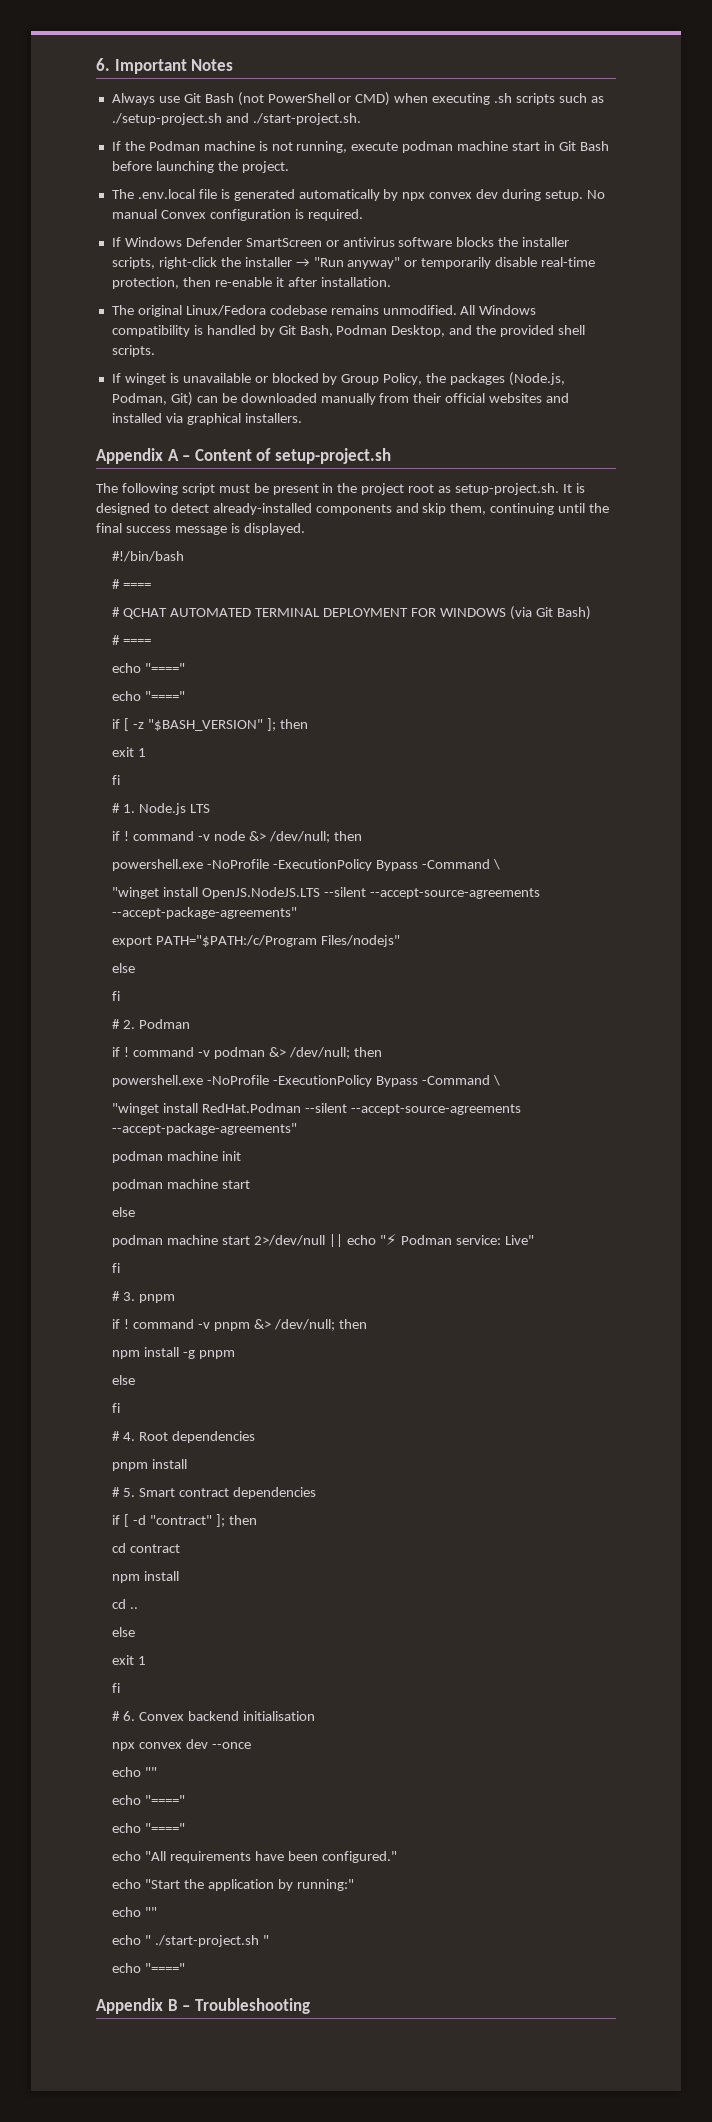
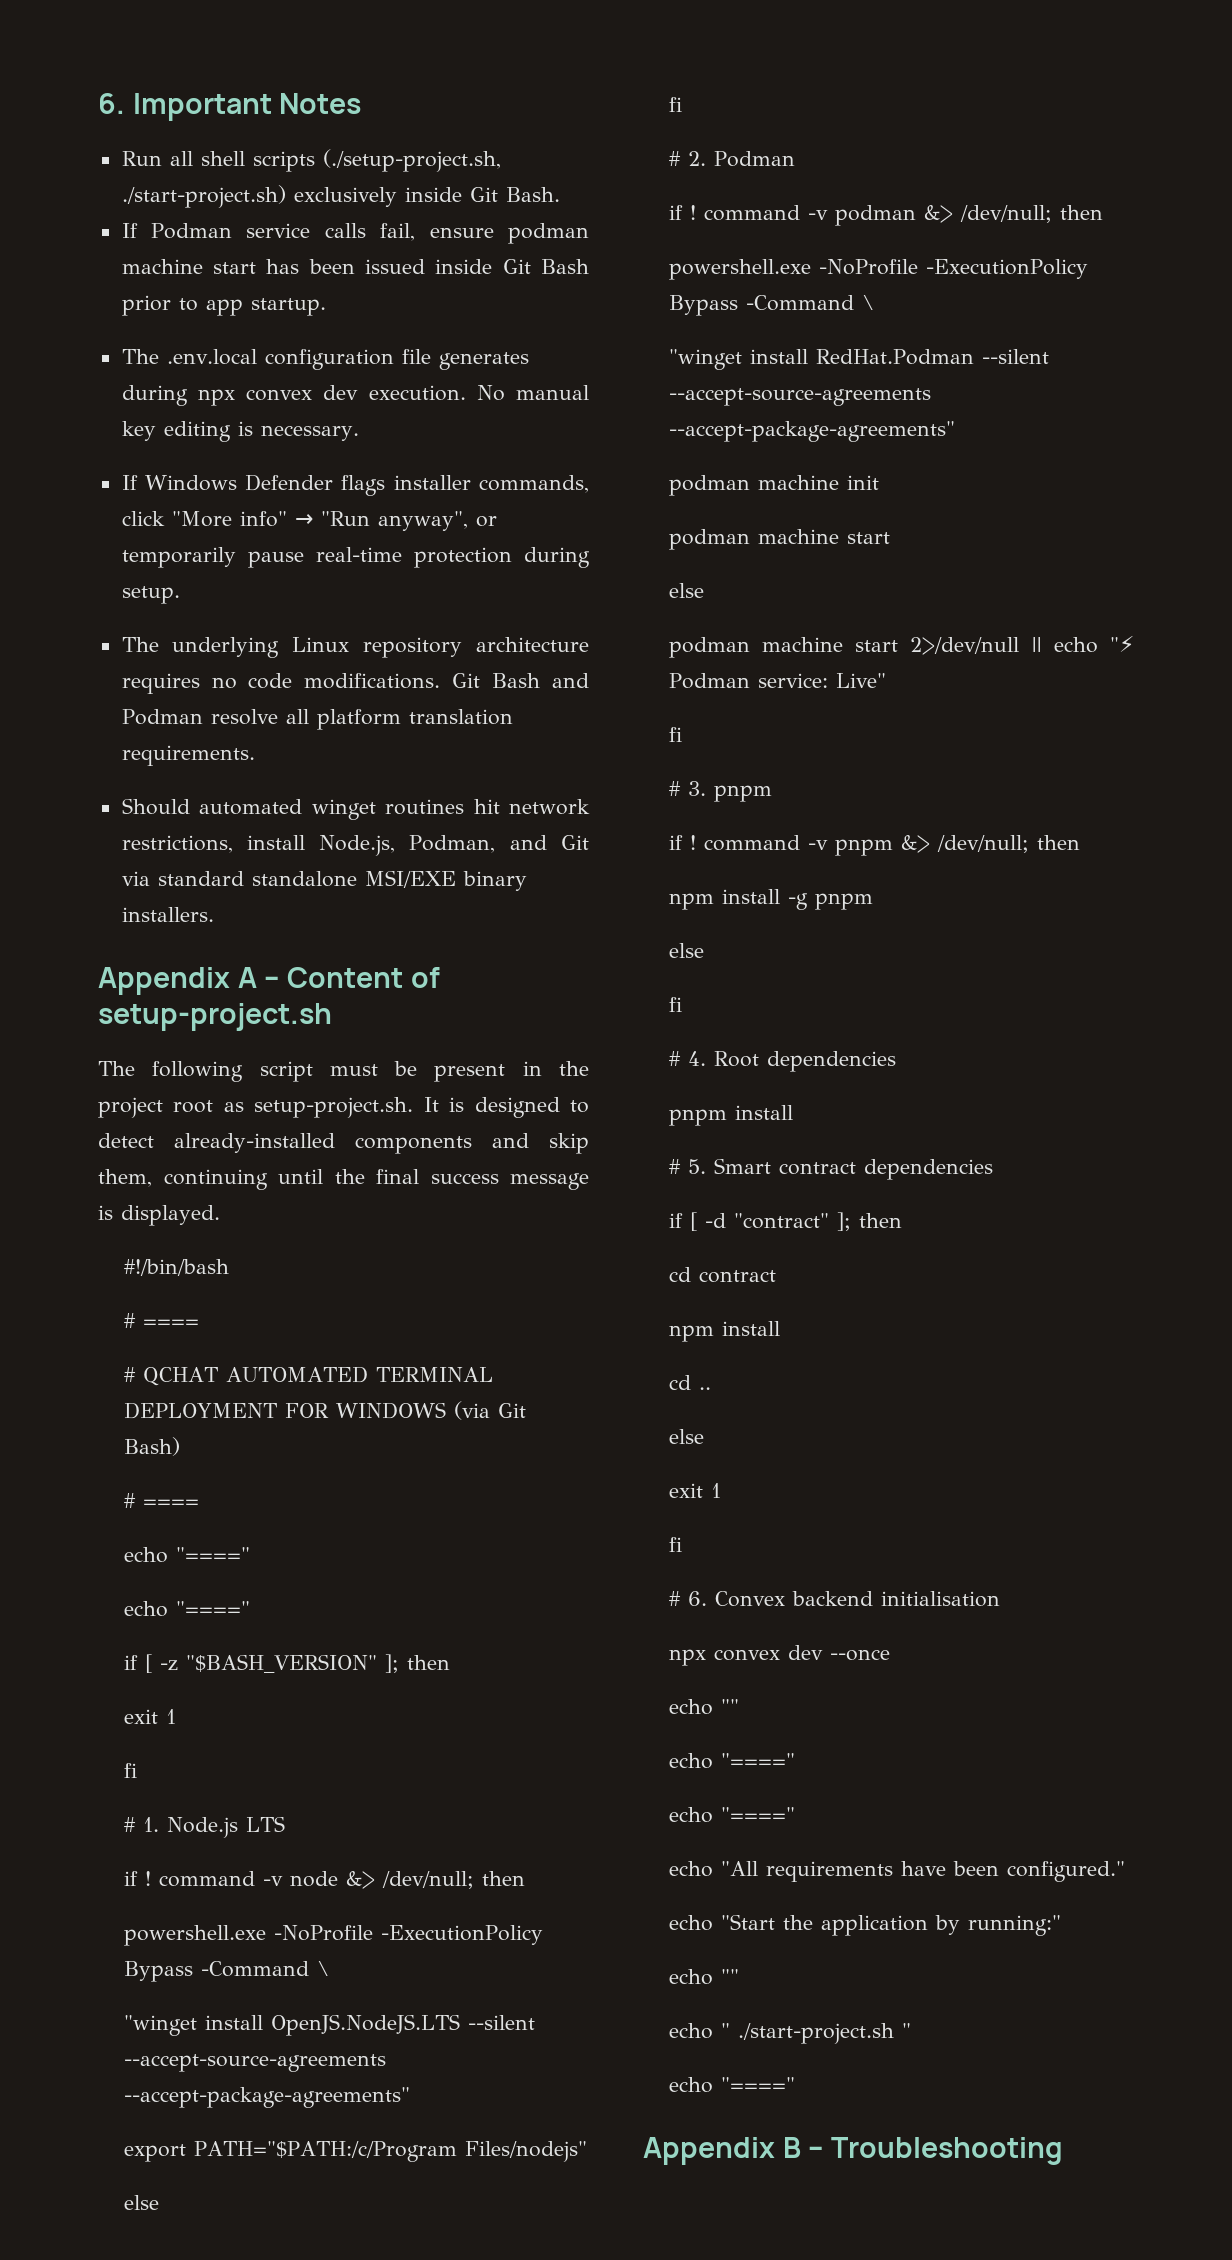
- Always use Git Bash (not PowerShell or CMD) when executing .sh scripts such as ./setup-project.sh and ./start-project.sh.
- If the Podman machine is not running, execute podman machine start in Git Bash before launching the project.
- The .env.local file is generated automatically by npx convex dev during setup. No manual Convex configuration is required.
- If Windows Defender SmartScreen or antivirus software blocks the installer scripts, right-click the installer → "Run anyway" or temporarily disable real-time protection, then re-enable it after installation.
- The original Linux/Fedora codebase remains unmodified. All Windows compatibility is handled by Git Bash, Podman Desktop, and the provided shell scripts.
- If winget is unavailable or blocked by Group Policy, the packages (Node.js, Podman, Git) can be downloaded manually from their official websites and installed via graphical installers.
+ Run all shell scripts (./setup-project.sh, ./start-project.sh) exclusively inside Git Bash.
+ If Podman service calls fail, ensure podman machine start has been issued inside Git Bash prior to app startup.
+ The .env.local configuration file generates during npx convex dev execution. No manual key editing is necessary.
+ If Windows Defender flags installer commands, click "More info" → "Run anyway", or temporarily pause real-time protection during setup.
+ The underlying Linux repository architecture requires no code modifications. Git Bash and Podman resolve all platform translation requirements.
+ Should automated winget routines hit network restrictions, install Node.js, Podman, and Git via standard standalone MSI/EXE binary installers.

